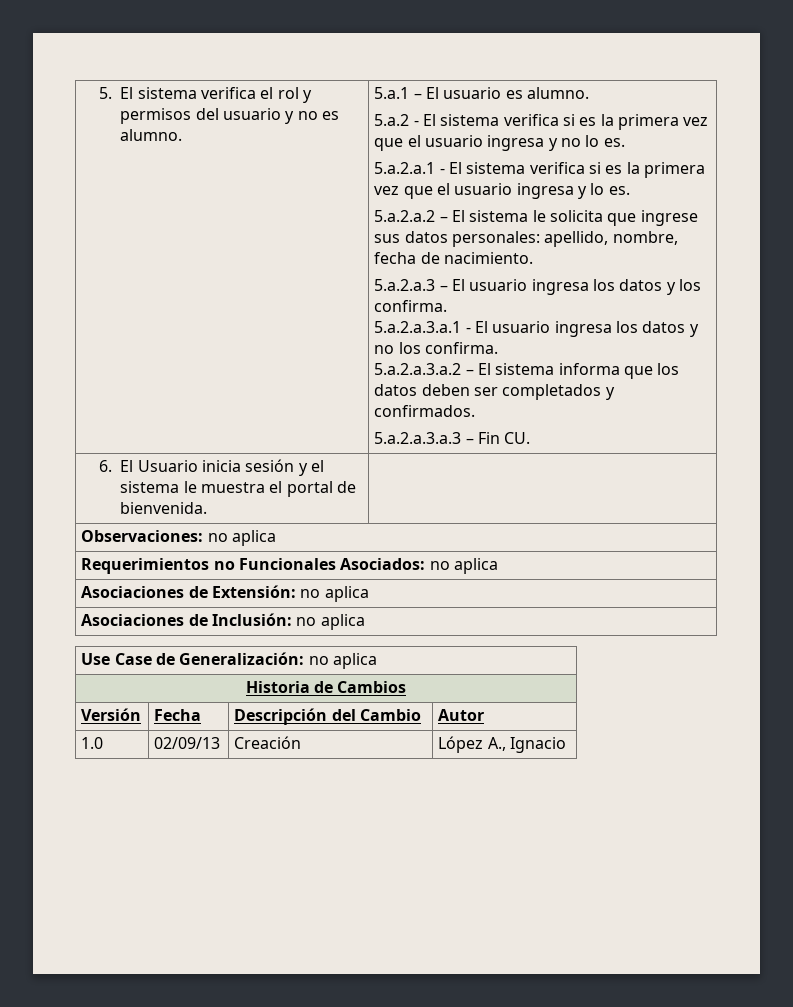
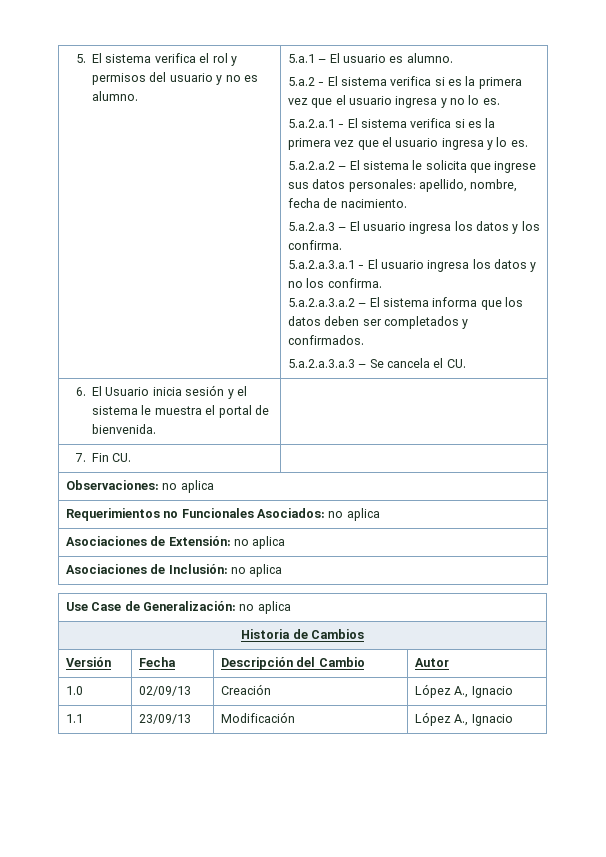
- 5.a.2.a.3.a.3 – Fin CU.
+ 5.a.2.a.3.a.3 – Se cancela el CU.
+ 7. Fin CU. |
+ 1.1 | 23/09/13 | Modificación | López A., Ignacio

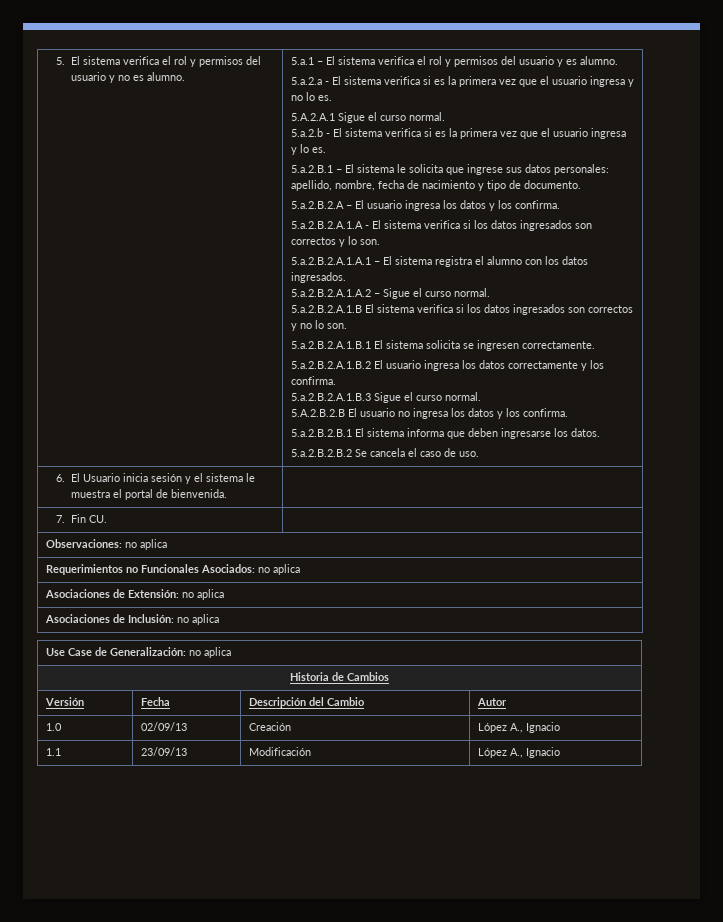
- 5.a.1 – El usuario es alumno.
+ 5.a.1 – El sistema verifica el rol y permisos del usuario y es alumno.
- 5.a.2 - El sistema verifica si es la primera vez que el usuario ingresa y no lo es.
+ 5.a.2.a - El sistema verifica si es la primera vez que el usuario ingresa y no lo es.
- 5.a.2.a.1 - El sistema verifica si es la primera vez que el usuario ingresa y lo es.
+ 5.A.2.A.1 Sigue el curso normal.
+ 5.a.2.b - El sistema verifica si es la primera vez que el usuario ingresa y lo es.
- 5.a.2.a.2 – El sistema le solicita que ingrese sus datos personales: apellido, nombre, fecha de nacimiento.
- 5.a.2.a.3 – El usuario ingresa los datos y los confirma.
+ 5.a.2.B.1 – El sistema le solicita que ingrese sus datos personales: apellido, nombre, fecha de nacimiento y tipo de documento.
+ 5.a.2.B.2.A – El usuario ingresa los datos y los confirma.
- 5.a.2.a.3.a.1 - El usuario ingresa los datos y no los confirma.
- 5.a.2.a.3.a.2 – El sistema informa que los datos deben ser completados y confirmados.
- 5.a.2.a.3.a.3 – Se cancela el CU.
+ 5.a.2.B.2.A.1.A - El sistema verifica si los datos ingresados son correctos y lo son.
+ 5.a.2.B.2.A.1.A.1 – El sistema registra el alumno con los datos ingresados.
+ 5.a.2.B.2.A.1.A.2 – Sigue el curso normal.
+ 5.a.2.B.2.A.1.B El sistema verifica si los datos ingresados son correctos y no lo son.
+ 5.a.2.B.2.A.1.B.1 El sistema solicita se ingresen correctamente.
+ 5.a.2.B.2.A.1.B.2 El usuario ingresa los datos correctamente y los confirma.
+ 5.a.2.B.2.A.1.B.3 Sigue el curso normal.
+ 5.A.2.B.2.B El usuario no ingresa los datos y los confirma.
+ 5.a.2.B.2.B.1 El sistema informa que deben ingresarse los datos.
+ 5.a.2.B.2.B.2 Se cancela el caso de uso.

